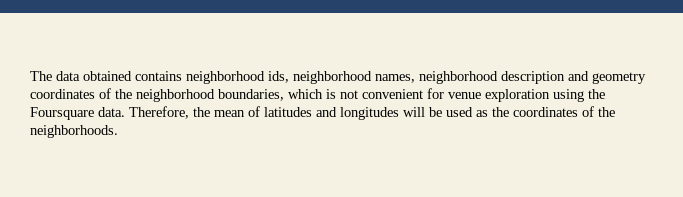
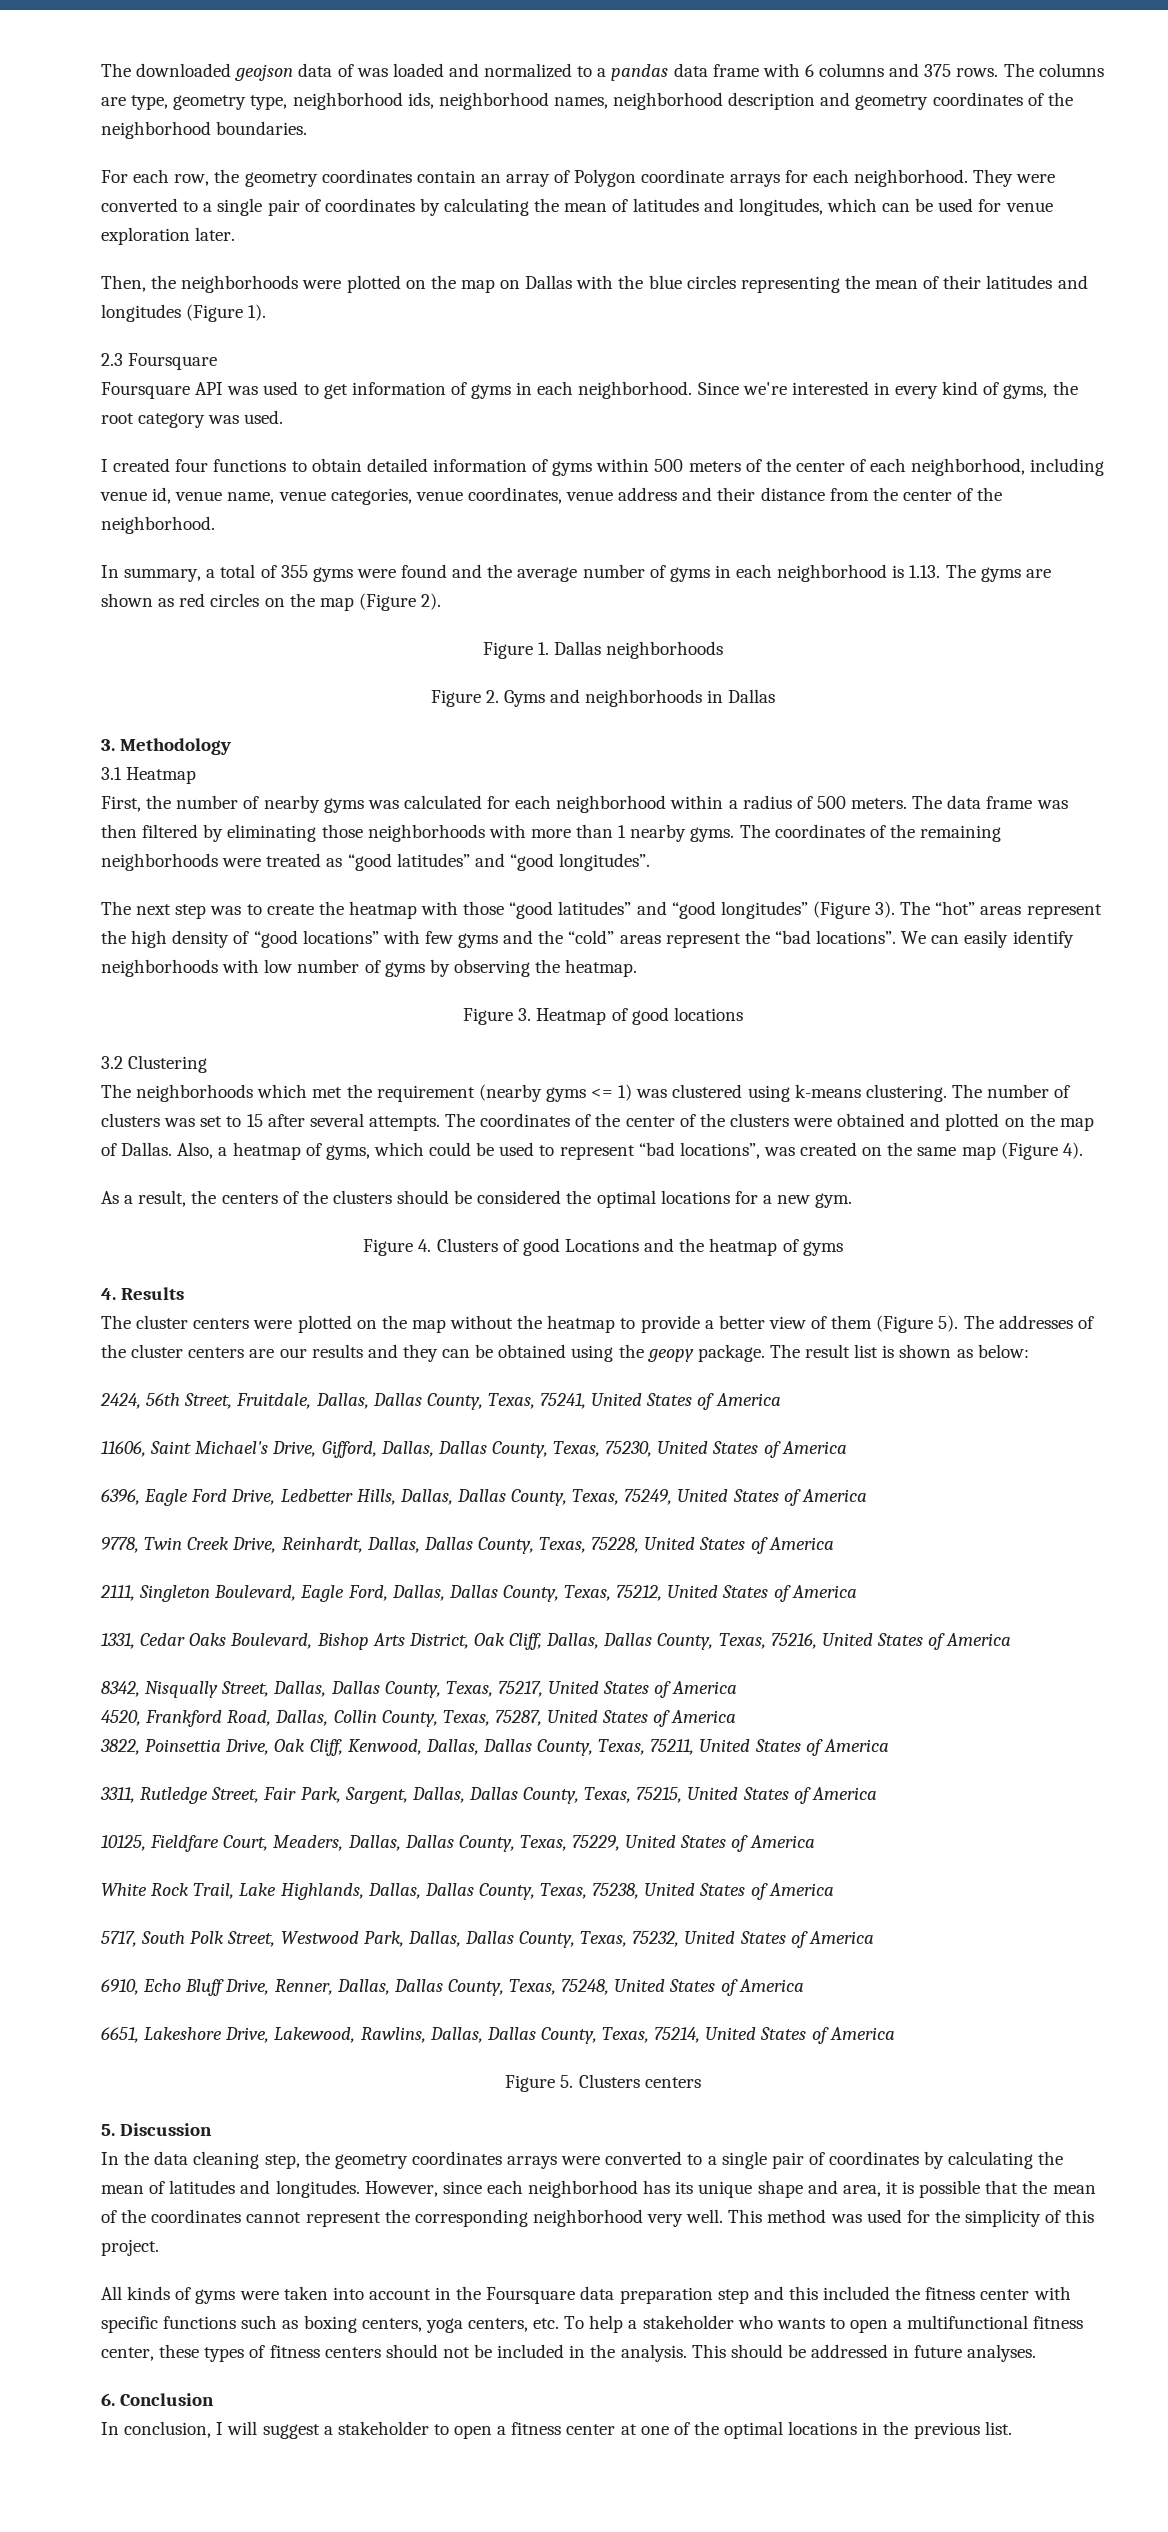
- The data obtained contains neighborhood ids, neighborhood names, neighborhood description and geometry coordinates of the neighborhood boundaries, which is not convenient for venue exploration using the Foursquare data. Therefore, the mean of latitudes and longitudes will be used as the coordinates of the neighborhoods.
+ The downloaded geojson data of was loaded and normalized to a pandas data frame with 6 columns and 375 rows. The columns are type, geometry type, neighborhood ids, neighborhood names, neighborhood description and geometry coordinates of the neighborhood boundaries.
+ For each row, the geometry coordinates contain an array of Polygon coordinate arrays for each neighborhood. They were converted to a single pair of coordinates by calculating the mean of latitudes and longitudes, which can be used for venue exploration later.
+ Then, the neighborhoods were plotted on the map on Dallas with the blue circles representing the mean of their latitudes and longitudes (Figure 1).
+ 2.3 Foursquare
+ Foursquare API was used to get information of gyms in each neighborhood. Since we're interested in every kind of gyms, the root category was used.
+ I created four functions to obtain detailed information of gyms within 500 meters of the center of each neighborhood, including venue id, venue name, venue categories, venue coordinates, venue address and their distance from the center of the neighborhood.
+ In summary, a total of 355 gyms were found and the average number of gyms in each neighborhood is 1.13. The gyms are shown as red circles on the map (Figure 2).
+ Figure 1. Dallas neighborhoods
+ Figure 2. Gyms and neighborhoods in Dallas
+ 3. Methodology
+ 3.1 Heatmap
+ First, the number of nearby gyms was calculated for each neighborhood within a radius of 500 meters. The data frame was then filtered by eliminating those neighborhoods with more than 1 nearby gyms. The coordinates of the remaining neighborhoods were treated as “good latitudes” and “good longitudes”.
+ The next step was to create the heatmap with those “good latitudes” and “good longitudes” (Figure 3). The “hot” areas represent the high density of “good locations” with few gyms and the “cold” areas represent the “bad locations”. We can easily identify neighborhoods with low number of gyms by observing the heatmap.
+ Figure 3. Heatmap of good locations
+ 3.2 Clustering
+ The neighborhoods which met the requirement (nearby gyms <= 1) was clustered using k-means clustering. The number of clusters was set to 15 after several attempts. The coordinates of the center of the clusters were obtained and plotted on the map of Dallas. Also, a heatmap of gyms, which could be used to represent “bad locations”, was created on the same map (Figure 4).
+ As a result, the centers of the clusters should be considered the optimal locations for a new gym.
+ Figure 4. Clusters of good Locations and the heatmap of gyms
+ 4. Results
+ The cluster centers were plotted on the map without the heatmap to provide a better view of them (Figure 5). The addresses of the cluster centers are our results and they can be obtained using the geopy package. The result list is shown as below:
+ 2424, 56th Street, Fruitdale, Dallas, Dallas County, Texas, 75241, United States of America
+ 11606, Saint Michael's Drive, Gifford, Dallas, Dallas County, Texas, 75230, United States of America
+ 6396, Eagle Ford Drive, Ledbetter Hills, Dallas, Dallas County, Texas, 75249, United States of America
+ 9778, Twin Creek Drive, Reinhardt, Dallas, Dallas County, Texas, 75228, United States of America
+ 2111, Singleton Boulevard, Eagle Ford, Dallas, Dallas County, Texas, 75212, United States of America
+ 1331, Cedar Oaks Boulevard, Bishop Arts District, Oak Cliff, Dallas, Dallas County, Texas, 75216, United States of America
+ 8342, Nisqually Street, Dallas, Dallas County, Texas, 75217, United States of America
+ 4520, Frankford Road, Dallas, Collin County, Texas, 75287, United States of America
+ 3822, Poinsettia Drive, Oak Cliff, Kenwood, Dallas, Dallas County, Texas, 75211, United States of America
+ 3311, Rutledge Street, Fair Park, Sargent, Dallas, Dallas County, Texas, 75215, United States of America
+ 10125, Fieldfare Court, Meaders, Dallas, Dallas County, Texas, 75229, United States of America
+ White Rock Trail, Lake Highlands, Dallas, Dallas County, Texas, 75238, United States of America
+ 5717, South Polk Street, Westwood Park, Dallas, Dallas County, Texas, 75232, United States of America
+ 6910, Echo Bluff Drive, Renner, Dallas, Dallas County, Texas, 75248, United States of America
+ 6651, Lakeshore Drive, Lakewood, Rawlins, Dallas, Dallas County, Texas, 75214, United States of America
+ Figure 5. Clusters centers
+ 5. Discussion
+ In the data cleaning step, the geometry coordinates arrays were converted to a single pair of coordinates by calculating the mean of latitudes and longitudes. However, since each neighborhood has its unique shape and area, it is possible that the mean of the coordinates cannot represent the corresponding neighborhood very well. This method was used for the simplicity of this project.
+ All kinds of gyms were taken into account in the Foursquare data preparation step and this included the fitness center with specific functions such as boxing centers, yoga centers, etc. To help a stakeholder who wants to open a multifunctional fitness center, these types of fitness centers should not be included in the analysis. This should be addressed in future analyses.
+ 6. Conclusion
+ In conclusion, I will suggest a stakeholder to open a fitness center at one of the optimal locations in the previous list.

